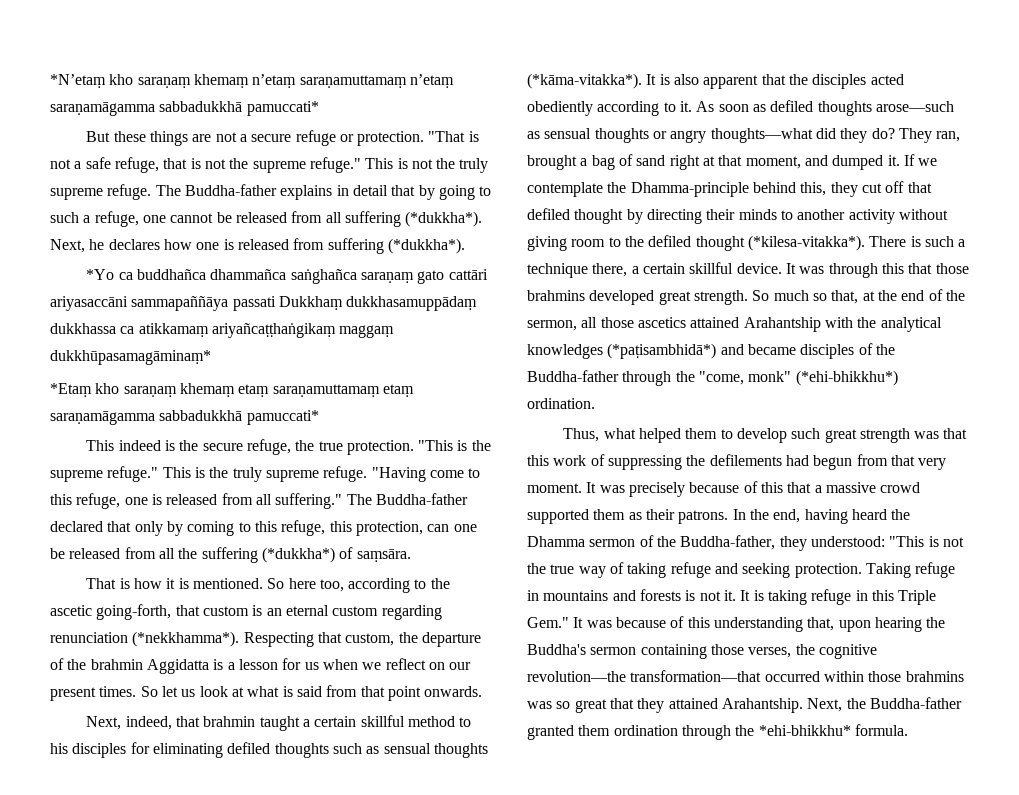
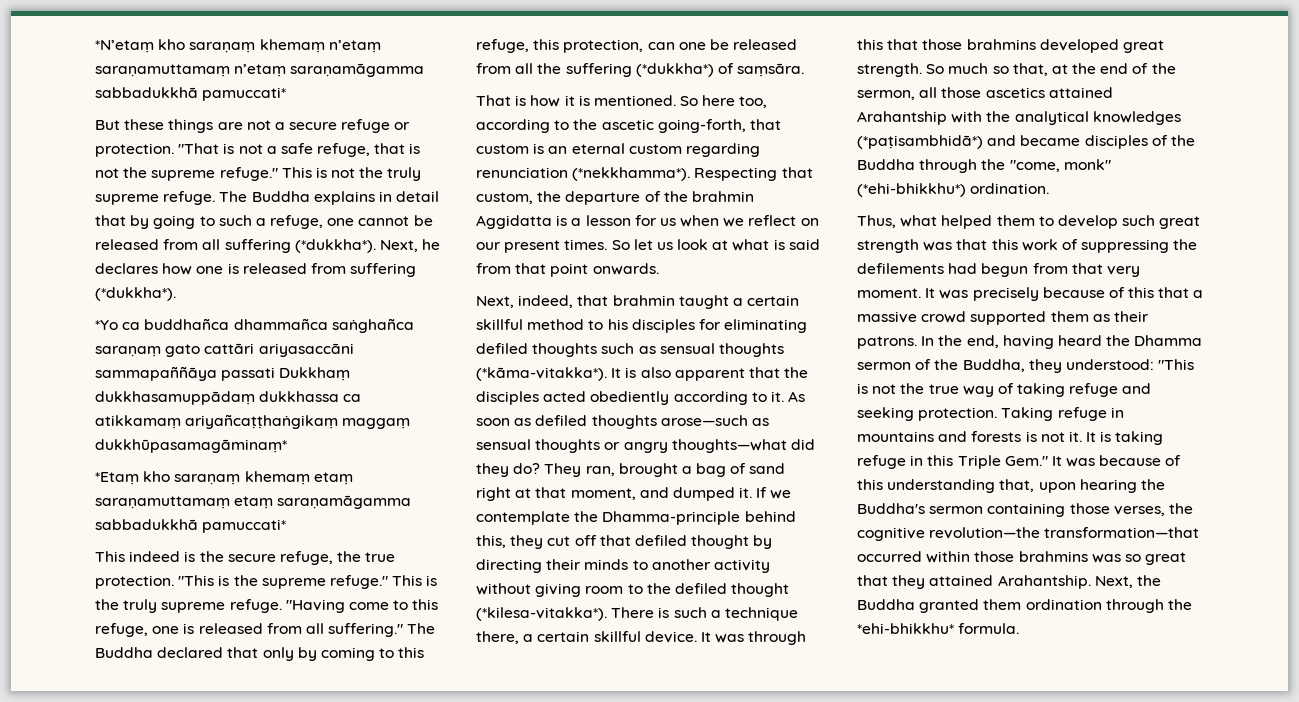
- The Buddha-father explains in detail that by going to such a refuge, one cannot be released from all suffering (*dukkha*).
+ The Buddha explains in detail that by going to such a refuge, one cannot be released from all suffering (*dukkha*).
- The Buddha-father declared that only by coming to this refuge, this protection, can one be released from all the suffering (*dukkha*) of saṃsāra.
+ The Buddha declared that only by coming to this refuge, this protection, can one be released from all the suffering (*dukkha*) of saṃsāra.
- So much so that, at the end of the sermon, all those ascetics attained Arahantship with the analytical knowledges (*paṭisambhidā*) and became disciples of the Buddha-father through the "come, monk" (*ehi-bhikkhu*) ordination.
+ So much so that, at the end of the sermon, all those ascetics attained Arahantship with the analytical knowledges (*paṭisambhidā*) and became disciples of the Buddha through the "come, monk" (*ehi-bhikkhu*) ordination.
- In the end, having heard the Dhamma sermon of the Buddha-father, they understood: "This is not the true way of taking refuge and seeking protection.
+ In the end, having heard the Dhamma sermon of the Buddha, they understood: "This is not the true way of taking refuge and seeking protection.
- Next, the Buddha-father granted them ordination through the *ehi-bhikkhu* formula.
+ Next, the Buddha granted them ordination through the *ehi-bhikkhu* formula.

